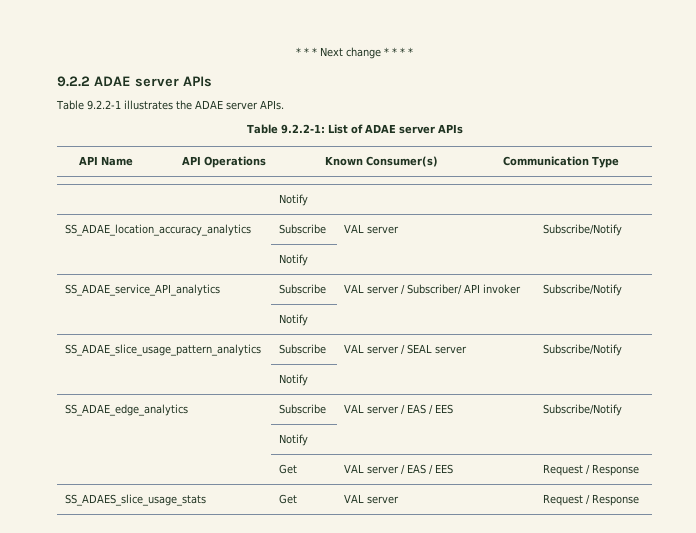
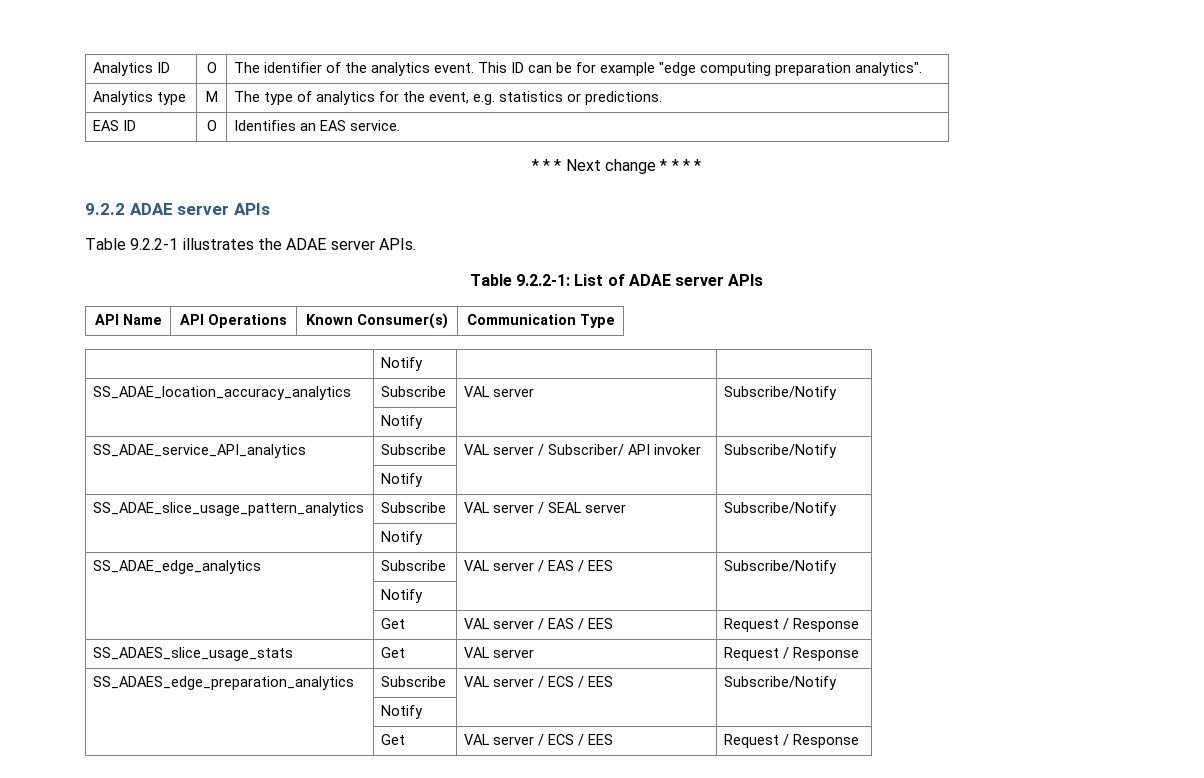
+ Analytics ID | O | The identifier of the analytics event. This ID can be for example "edge computing preparation analytics".
+ Analytics type | M | The type of analytics for the event, e.g. statistics or predictions.
+ EAS ID | O | Identifies an EAS service.
+ SS_ADAES_edge_preparation_analytics | Subscribe | VAL server / ECS / EES | Subscribe/Notify
+ | Notify | |
+ | Get | VAL server / ECS / EES | Request / Response

